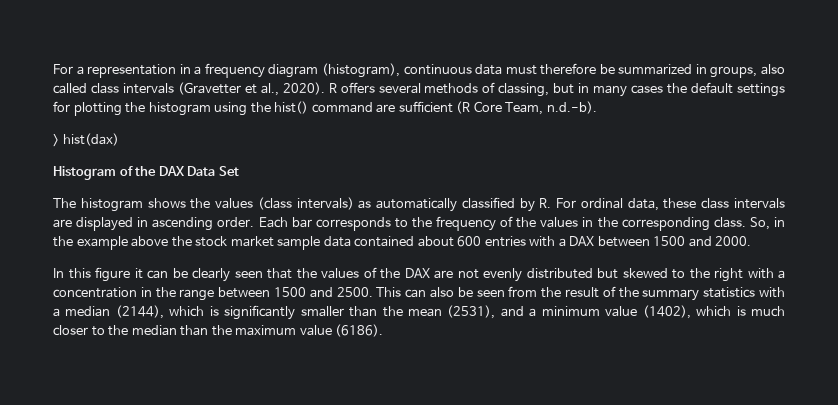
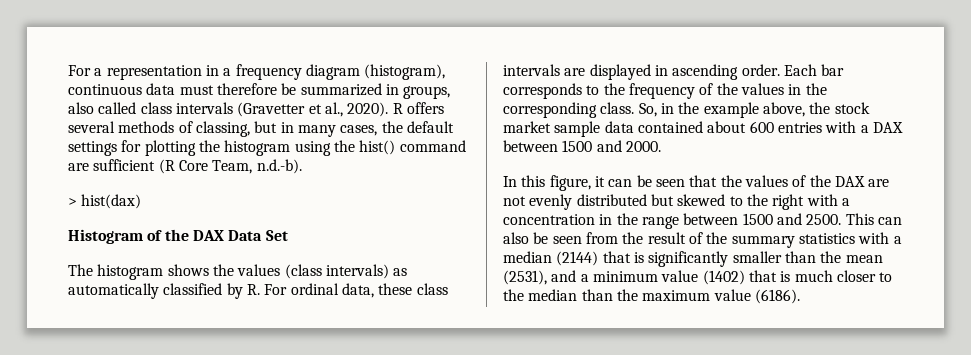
- R offers several methods of classing, but in many cases the default settings for plotting the histogram using the hist() command are sufficient (R Core Team, n.d.-b).
+ R offers several methods of classing, but in many cases, the default settings for plotting the histogram using the hist() command are sufficient (R Core Team, n.d.-b).
- So, in the example above the stock market sample data contained about 600 entries with a DAX between 1500 and 2000.
+ So, in the example above, the stock market sample data contained about 600 entries with a DAX between 1500 and 2000.
- In this figure it can be clearly seen that the values of the DAX are not evenly distributed but skewed to the right with a concentration in the range between 1500 and 2500.
+ In this figure, it can be seen that the values of the DAX are not evenly distributed but skewed to the right with a concentration in the range between 1500 and 2500.
- This can also be seen from the result of the summary statistics with a median (2144), which is significantly smaller than the mean (2531), and a minimum value (1402), which is much closer to the median than the maximum value (6186).
+ This can also be seen from the result of the summary statistics with a median (2144) that is significantly smaller than the mean (2531), and a minimum value (1402) that is much closer to the median than the maximum value (6186).

